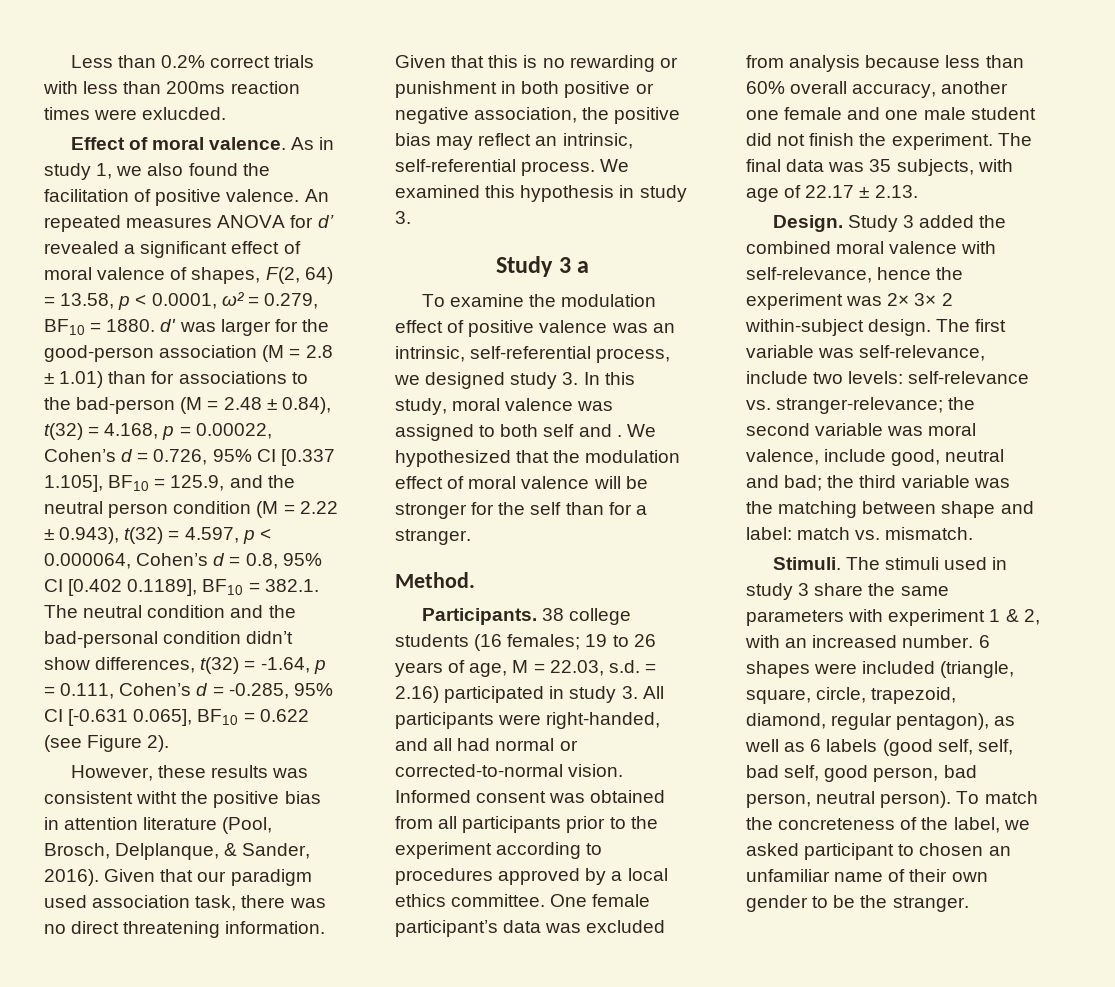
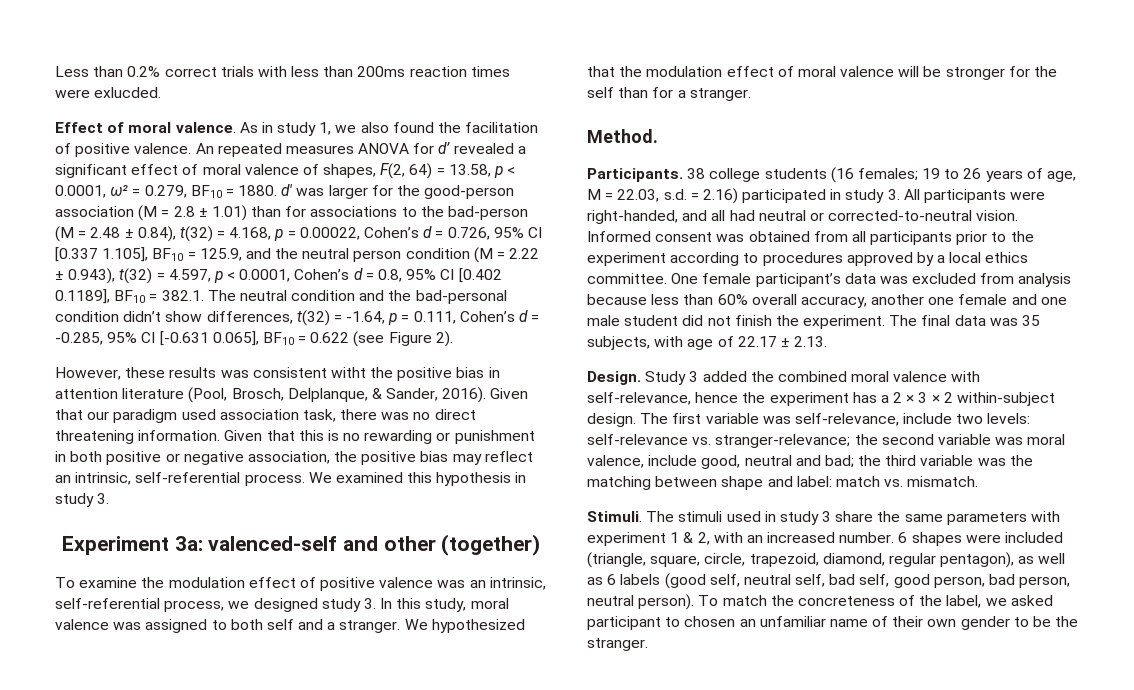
- An repeated measures ANOVA for d’ revealed a significant effect of moral valence of shapes, F(2, 64) = 13.58, p < 0.0001, ω² = 0.279, BF10 = 1880. d' was larger for the good-person association (M = 2.8 ± 1.01) than for associations to the bad-person (M = 2.48 ± 0.84), t(32) = 4.168, p = 0.00022, Cohen’s d = 0.726, 95% CI [0.337 1.105], BF10 = 125.9, and the neutral person condition (M = 2.22 ± 0.943), t(32) = 4.597, p < 0.000064, Cohen’s d = 0.8, 95% CI [0.402 0.1189], BF10 = 382.1. The neutral condition and the bad-personal condition didn’t show differences, t(32) = -1.64, p = 0.111, Cohen’s d = -0.285, 95% CI [-0.631 0.065], BF10 = 0.622 (see Figure 2).
+ An repeated measures ANOVA for d’ revealed a significant effect of moral valence of shapes, F(2, 64) = 13.58, p < 0.0001, ω² = 0.279, BF10 = 1880. d' was larger for the good-person association (M = 2.8 ± 1.01) than for associations to the bad-person (M = 2.48 ± 0.84), t(32) = 4.168, p = 0.00022, Cohen’s d = 0.726, 95% CI [0.337 1.105], BF10 = 125.9, and the neutral person condition (M = 2.22 ± 0.943), t(32) = 4.597, p < 0.0001, Cohen’s d = 0.8, 95% CI [0.402 0.1189], BF10 = 382.1. The neutral condition and the bad-personal condition didn’t show differences, t(32) = -1.64, p = 0.111, Cohen’s d = -0.285, 95% CI [-0.631 0.065], BF10 = 0.622 (see Figure 2).
- Study 3 a
+ Experiment 3a: valenced-self and other (together)
- To examine the modulation effect of positive valence was an intrinsic, self-referential process, we designed study 3. In this study, moral valence was assigned to both self and .
+ To examine the modulation effect of positive valence was an intrinsic, self-referential process, we designed study 3. In this study, moral valence was assigned to both self and a stranger.
- 38 college students (16 females; 19 to 26 years of age, M = 22.03, s.d. = 2.16) participated in study 3. All participants were right-handed, and all had normal or corrected-to-normal vision.
+ 38 college students (16 females; 19 to 26 years of age, M = 22.03, s.d. = 2.16) participated in study 3. All participants were right-handed, and all had neutral or corrected-to-neutral vision.
- Study 3 added the combined moral valence with self-relevance, hence the experiment was 2× 3× 2 within-subject design.
+ Study 3 added the combined moral valence with self-relevance, hence the experiment has a 2 × 3 × 2 within-subject design.
- 6 shapes were included (triangle, square, circle, trapezoid, diamond, regular pentagon), as well as 6 labels (good self, self, bad self, good person, bad person, neutral person).
+ 6 shapes were included (triangle, square, circle, trapezoid, diamond, regular pentagon), as well as 6 labels (good self, neutral self, bad self, good person, bad person, neutral person).

